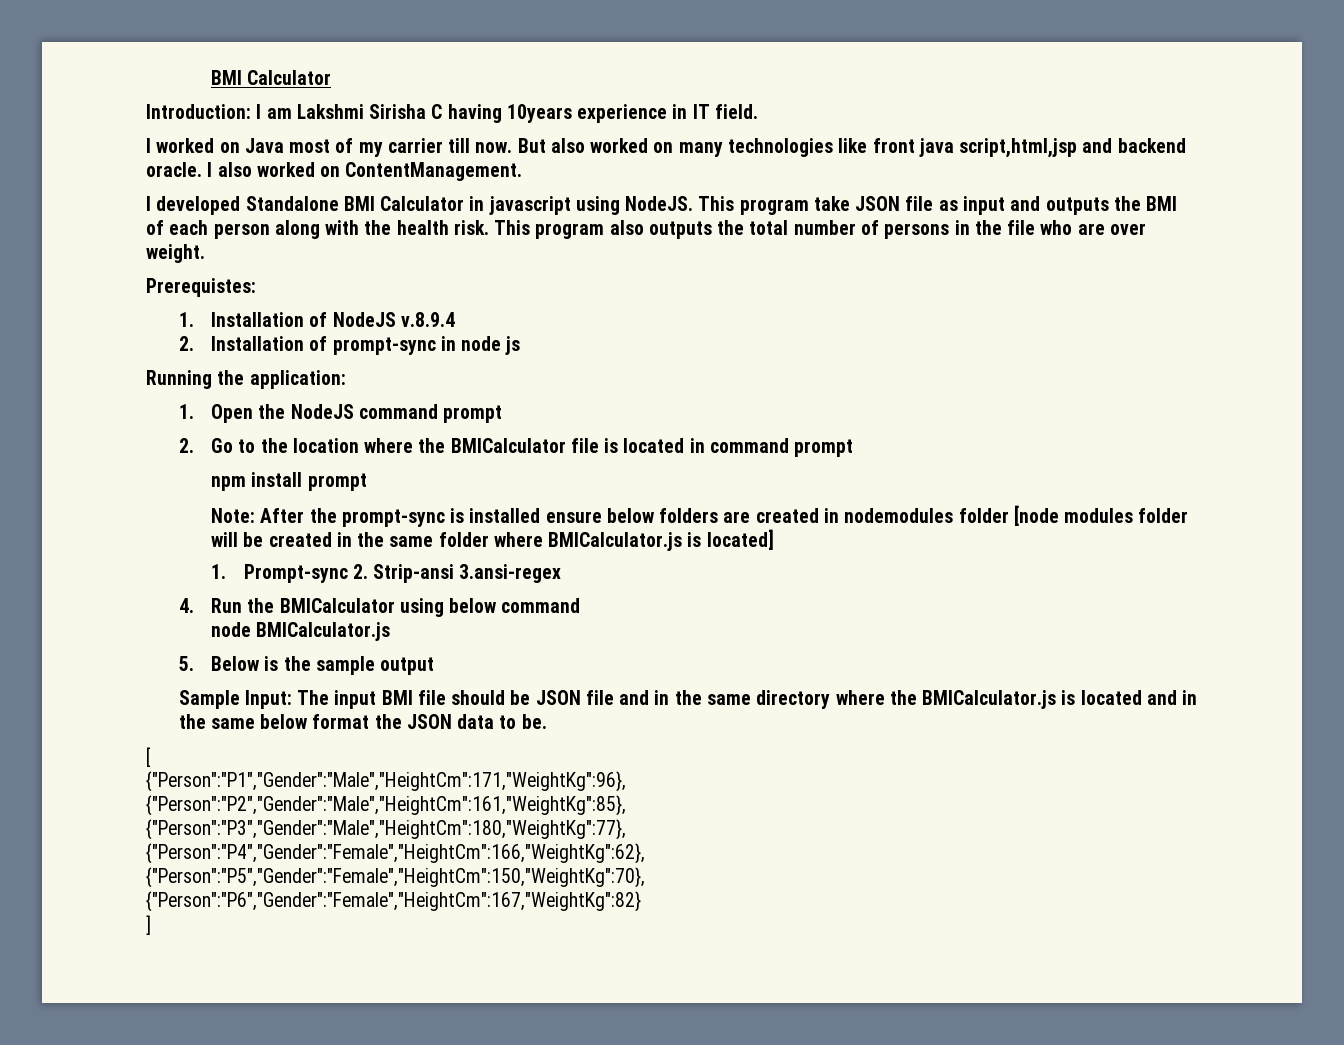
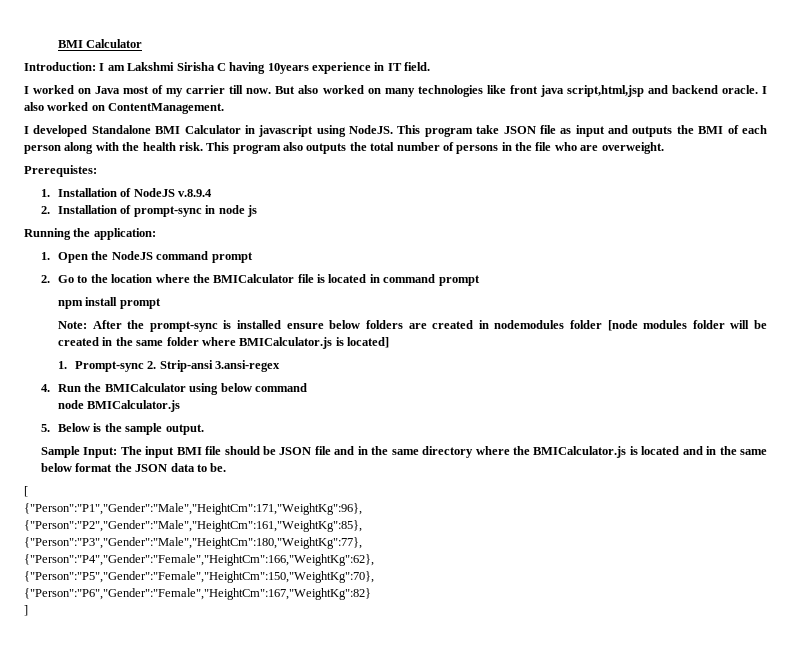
- This program also outputs the total number of persons in the file who are over weight.
+ This program also outputs the total number of persons in the file who are overweight.
- 5. Below is the sample output
+ 5. Below is the sample output.

